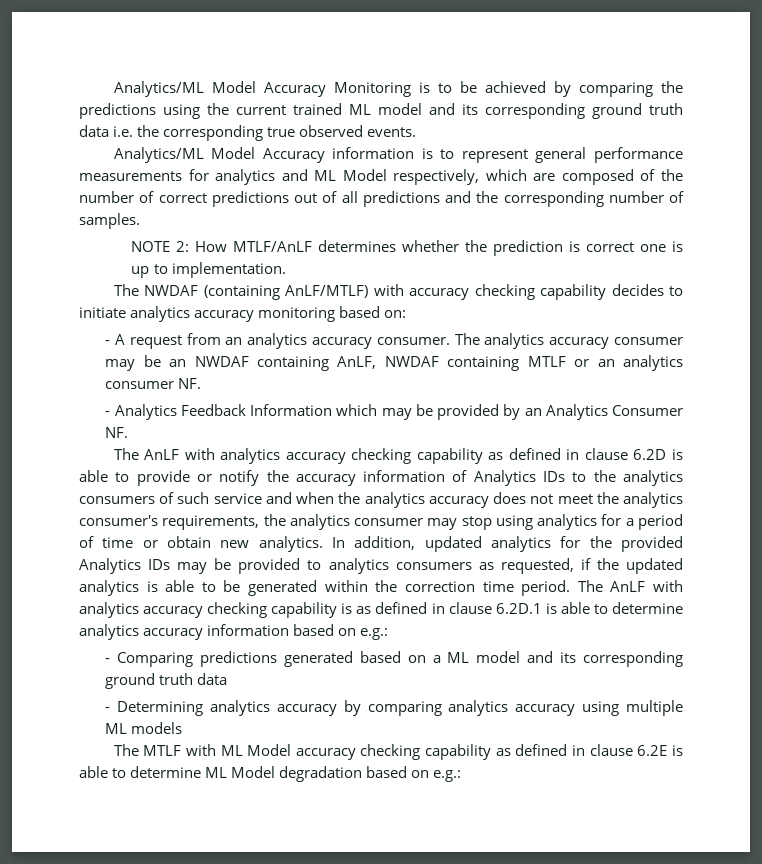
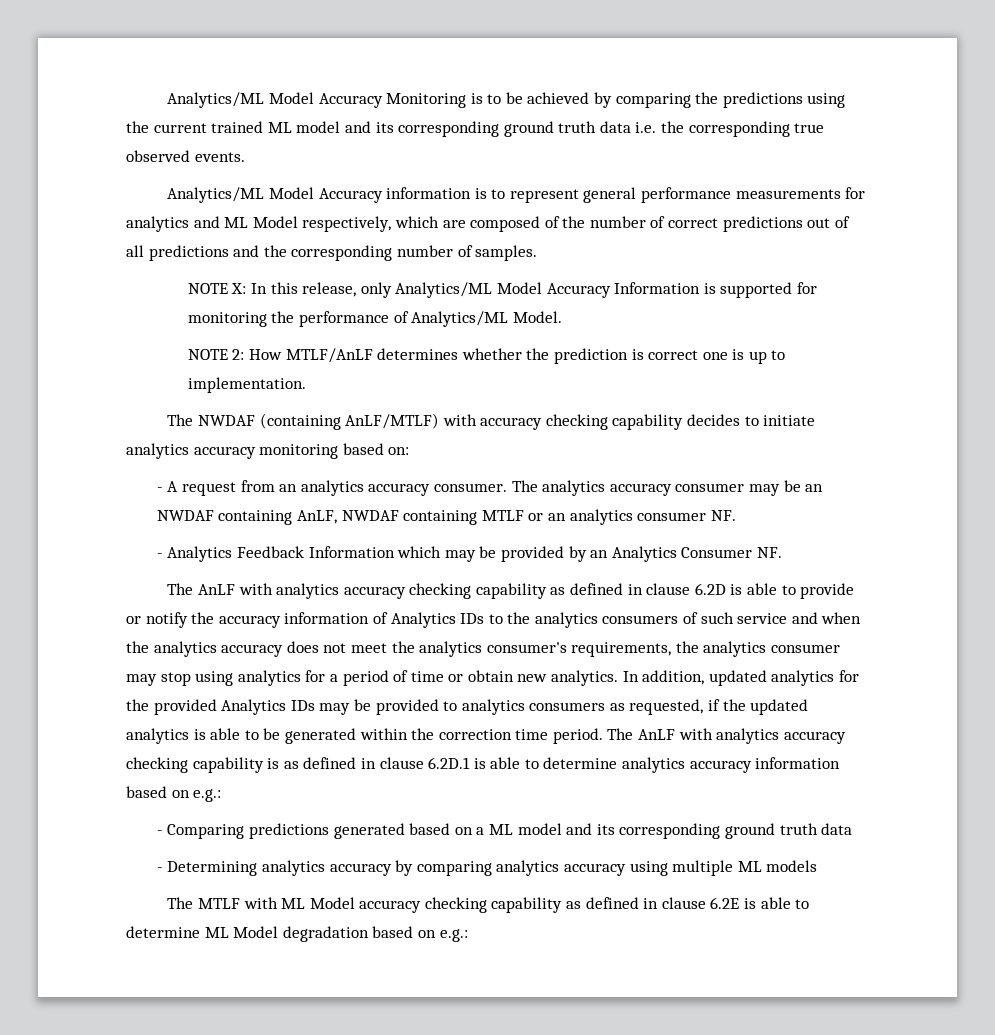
+ NOTE X: In this release, only Analytics/ML Model Accuracy Information is supported for monitoring the performance of Analytics/ML Model.

